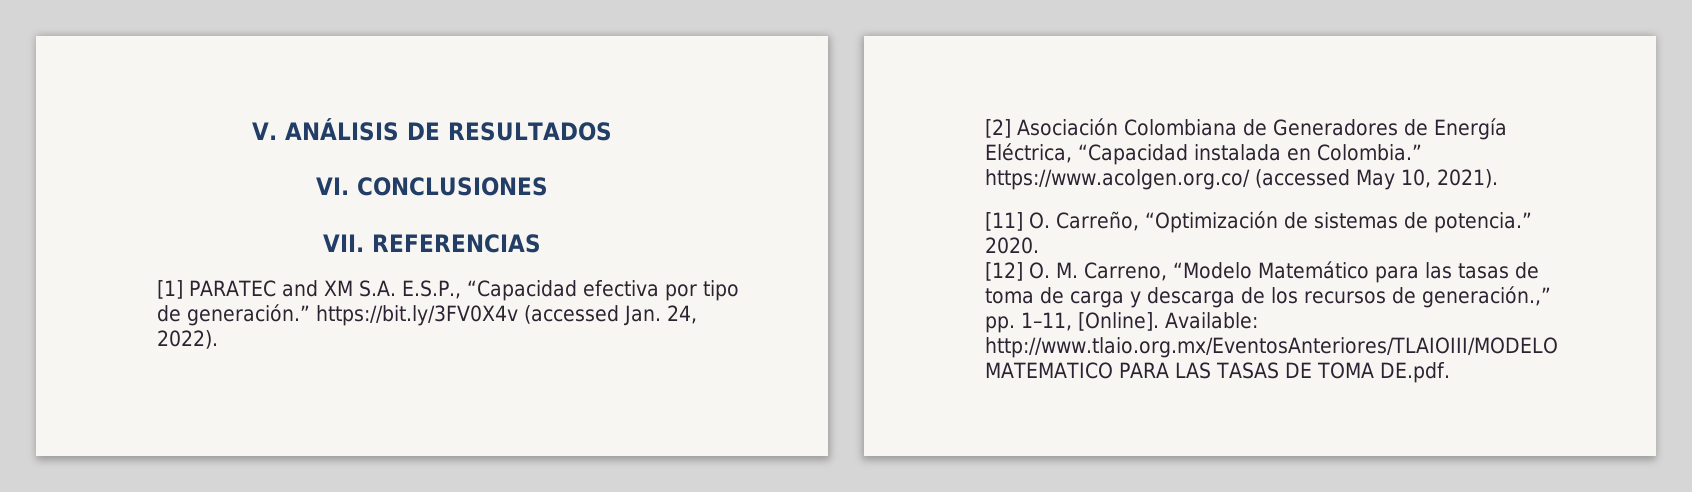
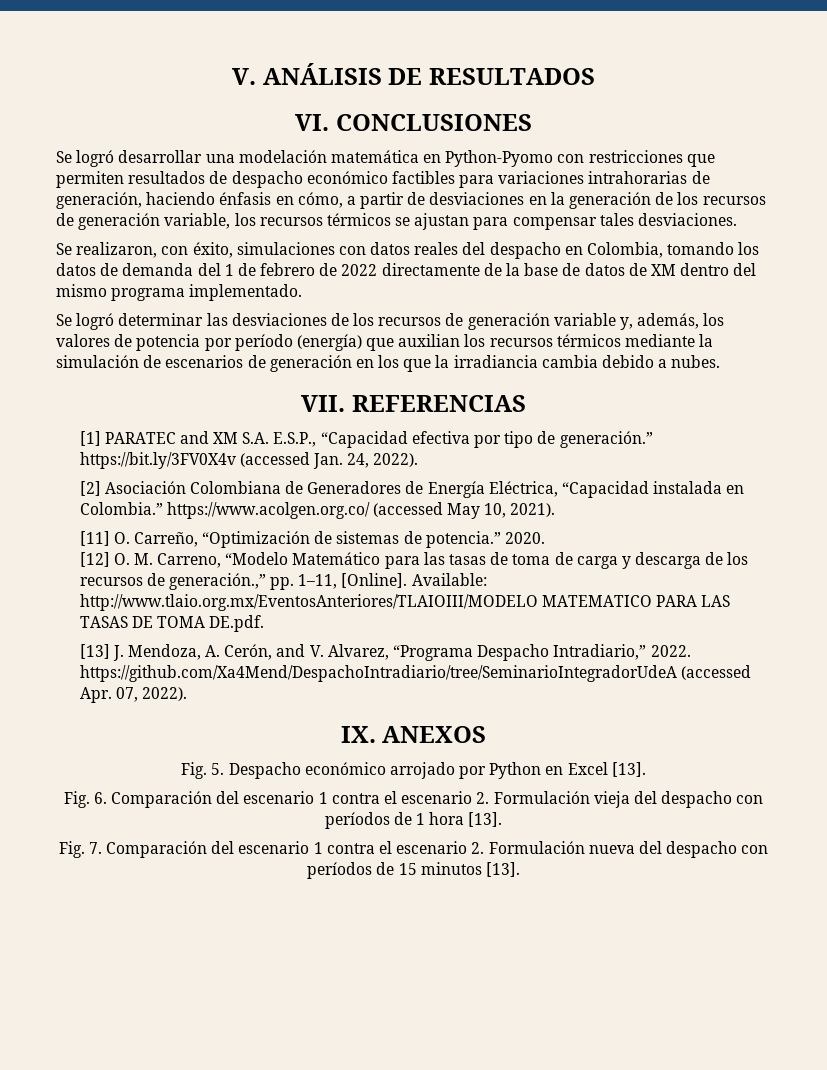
+ Se logró desarrollar una modelación matemática en Python-Pyomo con restricciones que permiten resultados de despacho económico factibles para variaciones intrahorarias de generación, haciendo énfasis en cómo, a partir de desviaciones en la generación de los recursos de generación variable, los recursos térmicos se ajustan para compensar tales desviaciones.
+ Se realizaron, con éxito, simulaciones con datos reales del despacho en Colombia, tomando los datos de demanda del 1 de febrero de 2022 directamente de la base de datos de XM dentro del mismo programa implementado.
+ Se logró determinar las desviaciones de los recursos de generación variable y, además, los valores de potencia por período (energía) que auxilian los recursos térmicos mediante la simulación de escenarios de generación en los que la irradiancia cambia debido a nubes.
+ [13] J. Mendoza, A. Cerón, and V. Alvarez, “Programa Despacho Intradiario,” 2022. https://github.com/Xa4Mend/DespachoIntradiario/tree/SeminarioIntegradorUdeA (accessed Apr. 07, 2022).
+ IX. ANEXOS
+ Fig. 5. Despacho económico arrojado por Python en Excel [13].
+ Fig. 6. Comparación del escenario 1 contra el escenario 2. Formulación vieja del despacho con períodos de 1 hora [13].
+ Fig. 7. Comparación del escenario 1 contra el escenario 2. Formulación nueva del despacho con períodos de 15 minutos [13].

